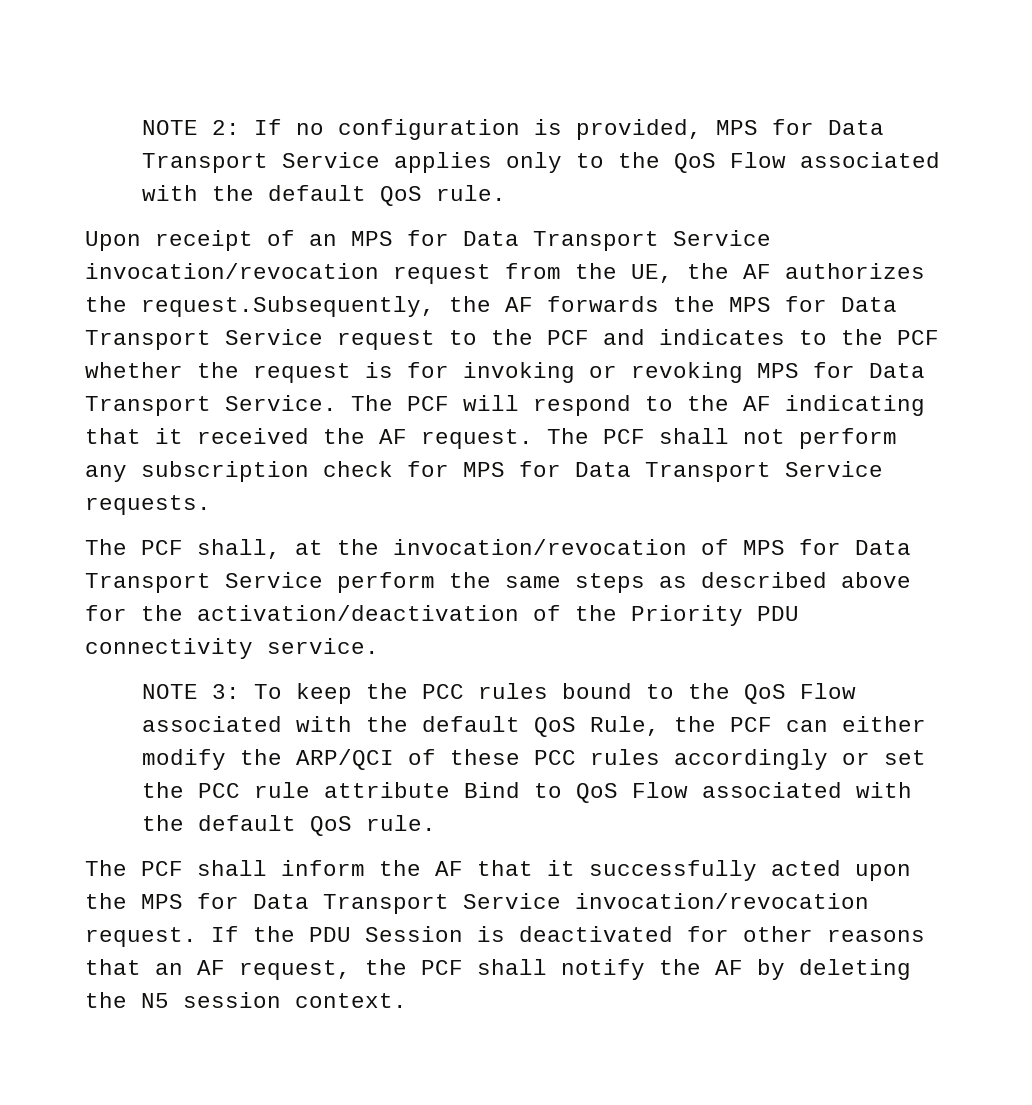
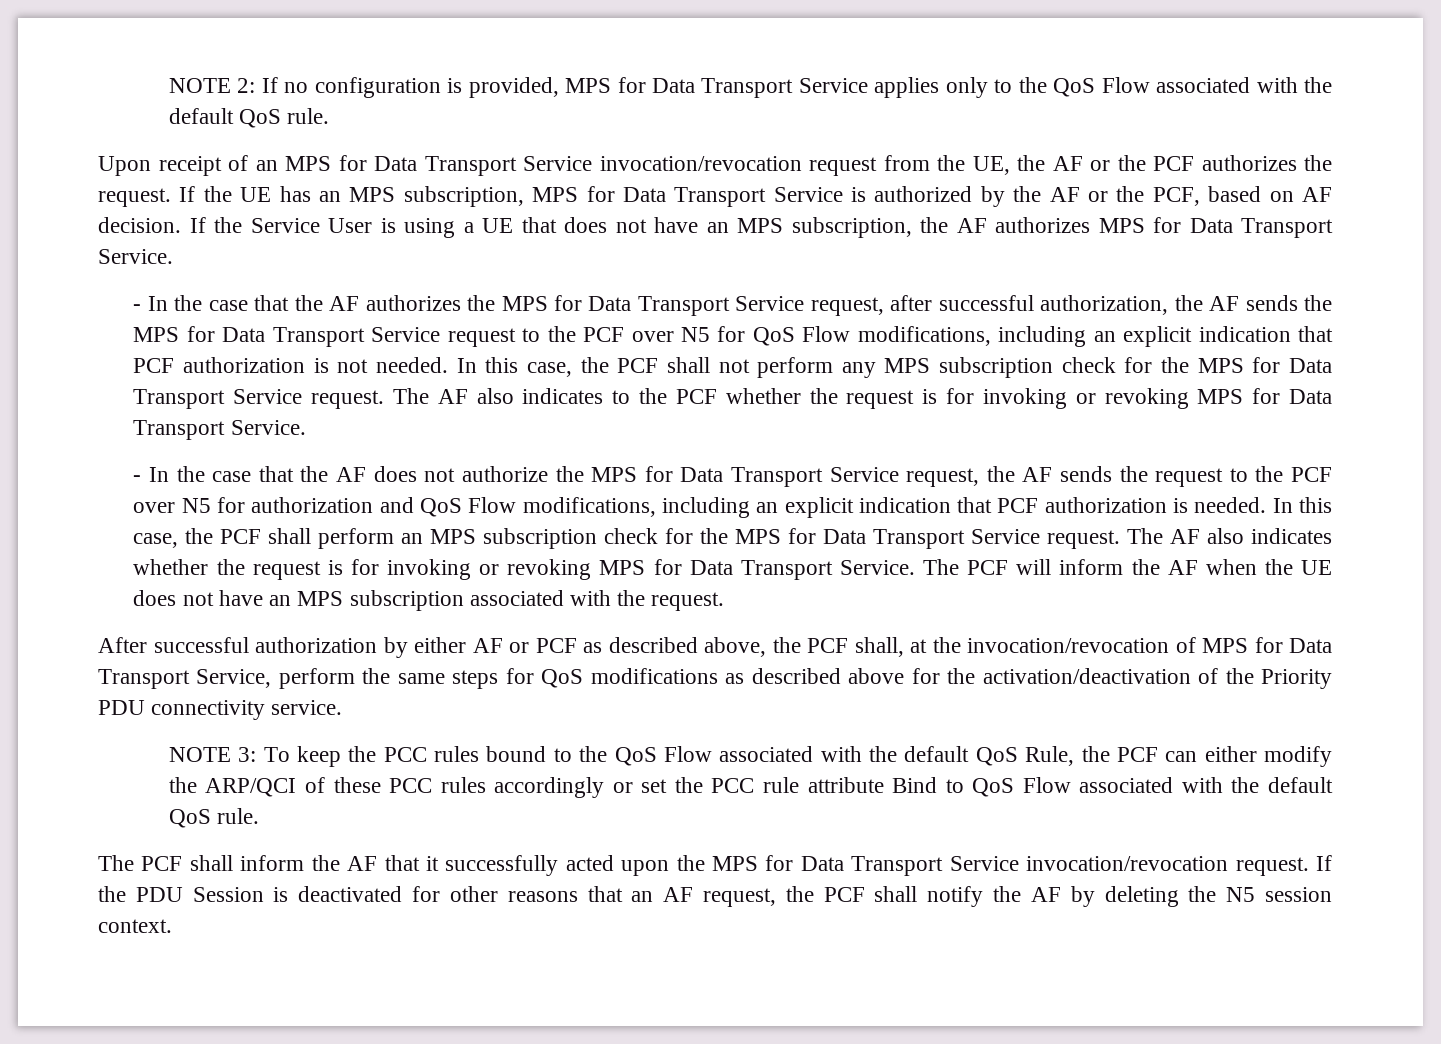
- Upon receipt of an MPS for Data Transport Service invocation/revocation request from the UE, the AF authorizes the request.Subsequently, the AF forwards the MPS for Data Transport Service request to the PCF and indicates to the PCF whether the request is for invoking or revoking MPS for Data Transport Service. The PCF will respond to the AF indicating that it received the AF request. The PCF shall not perform any subscription check for MPS for Data Transport Service requests.
- The PCF shall, at the invocation/revocation of MPS for Data Transport Service perform the same steps as described above for the activation/deactivation of the Priority PDU connectivity service.
+ Upon receipt of an MPS for Data Transport Service invocation/revocation request from the UE, the AF or the PCF authorizes the request. If the UE has an MPS subscription, MPS for Data Transport Service is authorized by the AF or the PCF, based on AF decision. If the Service User is using a UE that does not have an MPS subscription, the AF authorizes MPS for Data Transport Service.
+ - In the case that the AF authorizes the MPS for Data Transport Service request, after successful authorization, the AF sends the MPS for Data Transport Service request to the PCF over N5 for QoS Flow modifications, including an explicit indication that PCF authorization is not needed. In this case, the PCF shall not perform any MPS subscription check for the MPS for Data Transport Service request. The AF also indicates to the PCF whether the request is for invoking or revoking MPS for Data Transport Service.
+ - In the case that the AF does not authorize the MPS for Data Transport Service request, the AF sends the request to the PCF over N5 for authorization and QoS Flow modifications, including an explicit indication that PCF authorization is needed. In this case, the PCF shall perform an MPS subscription check for the MPS for Data Transport Service request. The AF also indicates whether the request is for invoking or revoking MPS for Data Transport Service. The PCF will inform the AF when the UE does not have an MPS subscription associated with the request.
+ After successful authorization by either AF or PCF as described above, the PCF shall, at the invocation/revocation of MPS for Data Transport Service, perform the same steps for QoS modifications as described above for the activation/deactivation of the Priority PDU connectivity service.

